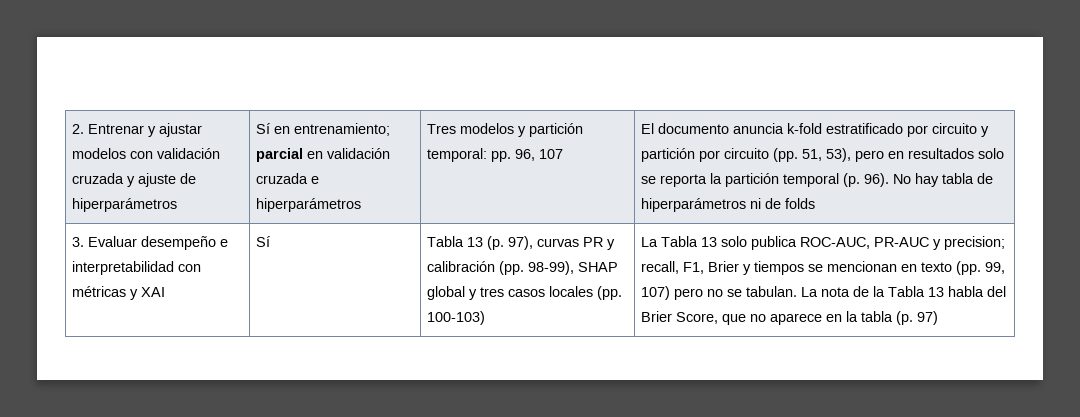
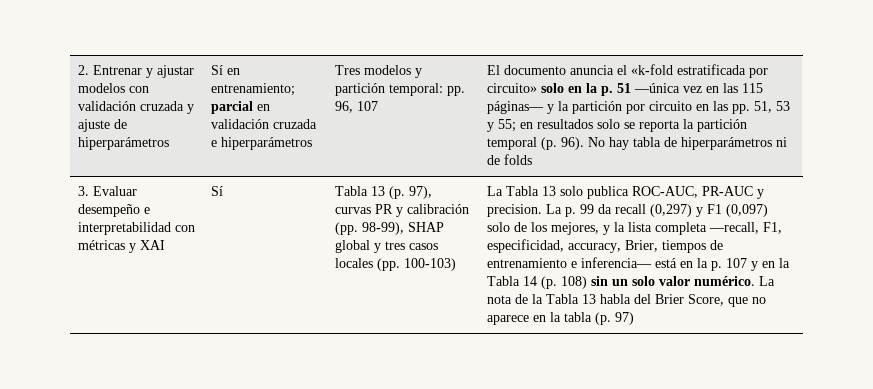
- El documento anuncia k-fold estratificado por circuito y partición por circuito (pp. 51, 53), pero en resultados solo se reporta la partición temporal (p. 96).
+ El documento anuncia el «k-fold estratificada por circuito» solo en la p. 51 —única vez en las 115 páginas— y la partición por circuito en las pp. 51, 53 y 55; en resultados solo se reporta la partición temporal (p. 96).
- La Tabla 13 solo publica ROC-AUC, PR-AUC y precision; recall, F1, Brier y tiempos se mencionan en texto (pp. 99, 107) pero no se tabulan.
+ La Tabla 13 solo publica ROC-AUC, PR-AUC y precision. La p. 99 da recall (0,297) y F1 (0,097) solo de los mejores, y la lista completa —recall, F1, especificidad, accuracy, Brier, tiempos de entrenamiento e inferencia— está en la p. 107 y en la Tabla 14 (p. 108) sin un solo valor numérico.

